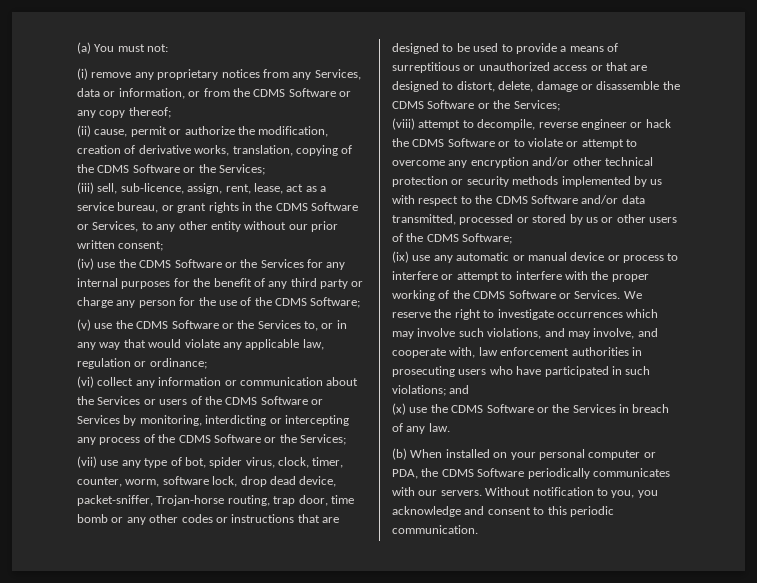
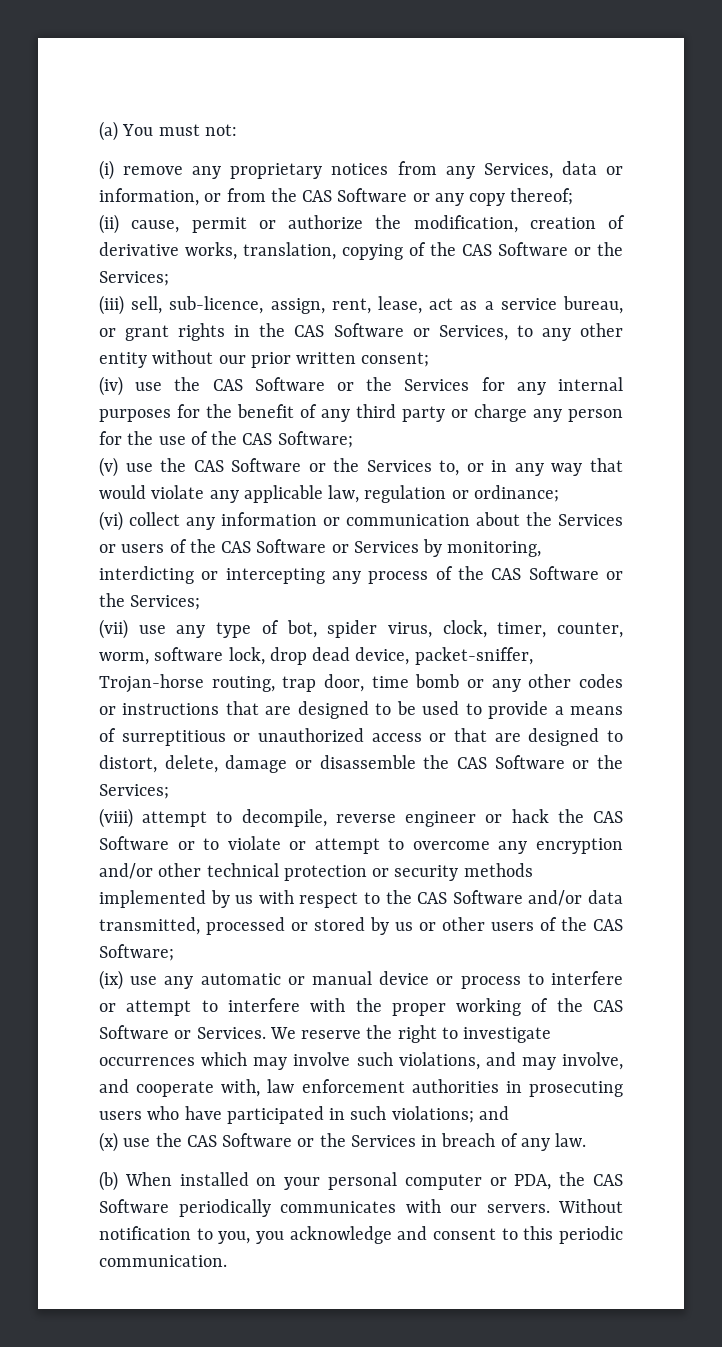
- (i) remove any proprietary notices from any Services, data or information, or from the CDMS Software or any copy thereof;
+ (i) remove any proprietary notices from any Services, data or information, or from the CAS Software or any copy thereof;
- (ii) cause, permit or authorize the modification, creation of derivative works, translation, copying of the CDMS Software or the Services;
+ (ii) cause, permit or authorize the modification, creation of derivative works, translation, copying of the CAS Software or the Services;
- (iii) sell, sub-licence, assign, rent, lease, act as a service bureau, or grant rights in the CDMS Software or Services, to any other entity without our prior written consent;
+ (iii) sell, sub-licence, assign, rent, lease, act as a service bureau, or grant rights in the CAS Software or Services, to any other entity without our prior written consent;
- (iv) use the CDMS Software or the Services for any internal purposes for the benefit of any third party or charge any person for the use of the CDMS Software;
+ (iv) use the CAS Software or the Services for any internal purposes for the benefit of any third party or charge any person for the use of the CAS Software;
- (v) use the CDMS Software or the Services to, or in any way that would violate any applicable law, regulation or ordinance;
+ (v) use the CAS Software or the Services to, or in any way that would violate any applicable law, regulation or ordinance;
- (vi) collect any information or communication about the Services or users of the CDMS Software or Services by monitoring, interdicting or intercepting any process of the CDMS Software or the Services;
+ (vi) collect any information or communication about the Services or users of the CAS Software or Services by monitoring, interdicting or intercepting any process of the CAS Software or the Services;
- (vii) use any type of bot, spider virus, clock, timer, counter, worm, software lock, drop dead device, packet-sniffer, Trojan-horse routing, trap door, time bomb or any other codes or instructions that are designed to be used to provide a means of surreptitious or unauthorized access or that are designed to distort, delete, damage or disassemble the CDMS Software or the Services;
+ (vii) use any type of bot, spider virus, clock, timer, counter, worm, software lock, drop dead device, packet-sniffer, Trojan-horse routing, trap door, time bomb or any other codes or instructions that are designed to be used to provide a means of surreptitious or unauthorized access or that are designed to distort, delete, damage or disassemble the CAS Software or the Services;
- (viii) attempt to decompile, reverse engineer or hack the CDMS Software or to violate or attempt to overcome any encryption and/or other technical protection or security methods implemented by us with respect to the CDMS Software and/or data transmitted, processed or stored by us or other users of the CDMS Software;
+ (viii) attempt to decompile, reverse engineer or hack the CAS Software or to violate or attempt to overcome any encryption and/or other technical protection or security methods implemented by us with respect to the CAS Software and/or data transmitted, processed or stored by us or other users of the CAS Software;
- (ix) use any automatic or manual device or process to interfere or attempt to interfere with the proper working of the CDMS Software or Services.
+ (ix) use any automatic or manual device or process to interfere or attempt to interfere with the proper working of the CAS Software or Services.
- (x) use the CDMS Software or the Services in breach of any law.
+ (x) use the CAS Software or the Services in breach of any law.
- (b) When installed on your personal computer or PDA, the CDMS Software periodically communicates with our servers.
+ (b) When installed on your personal computer or PDA, the CAS Software periodically communicates with our servers.

